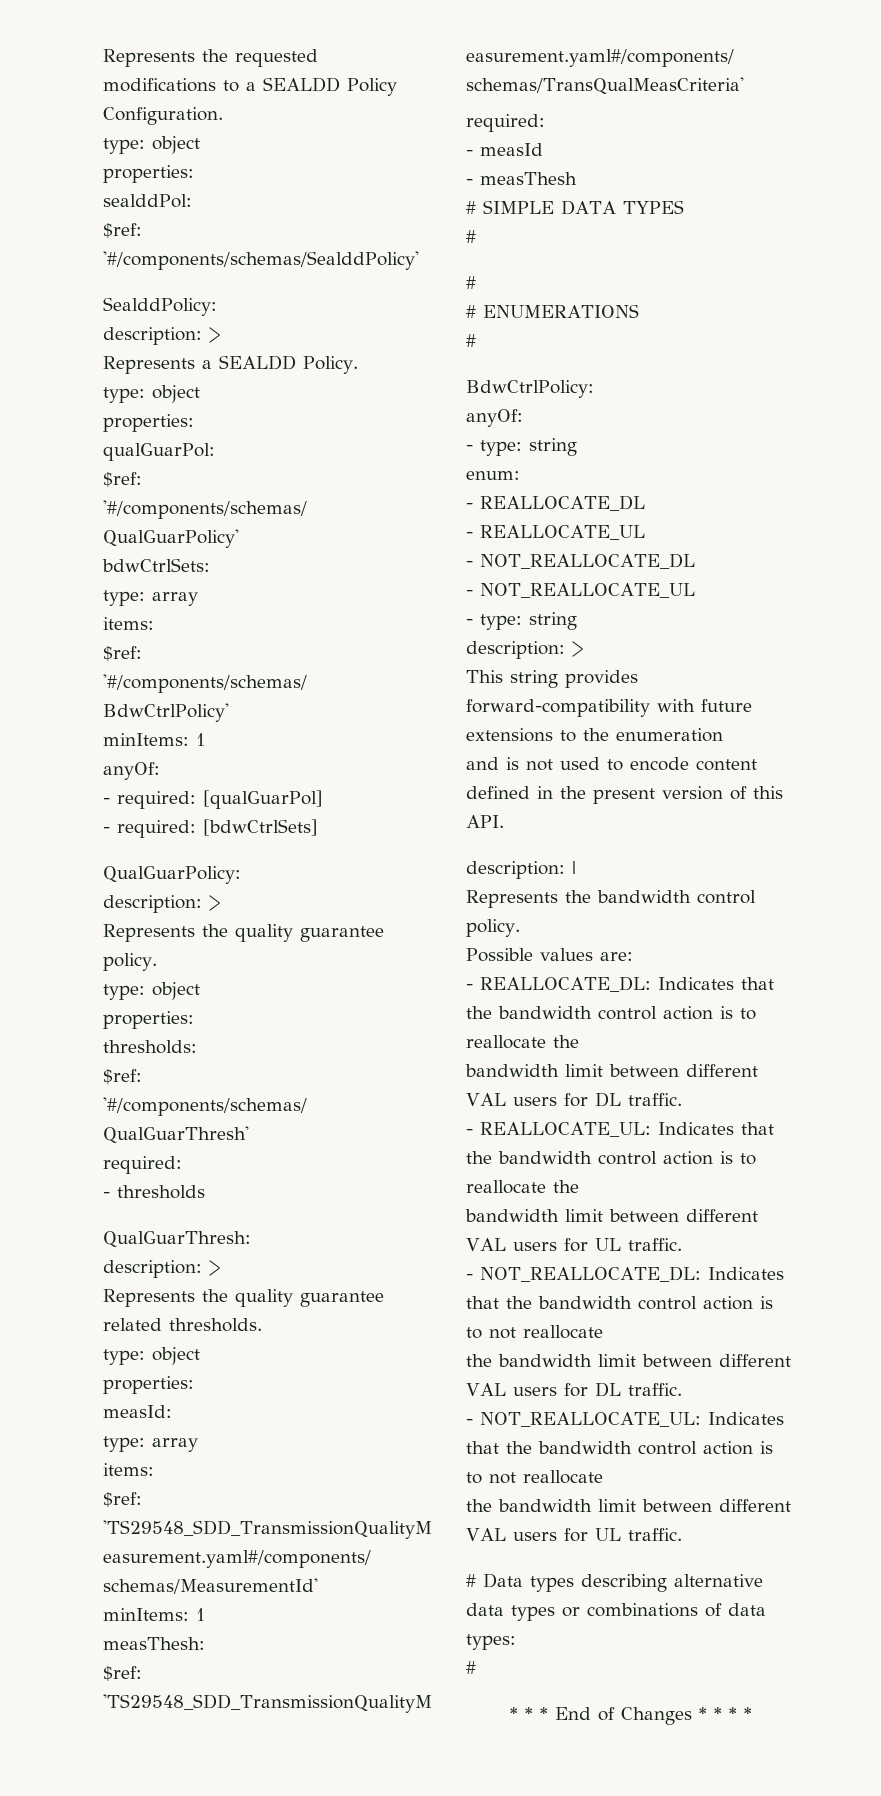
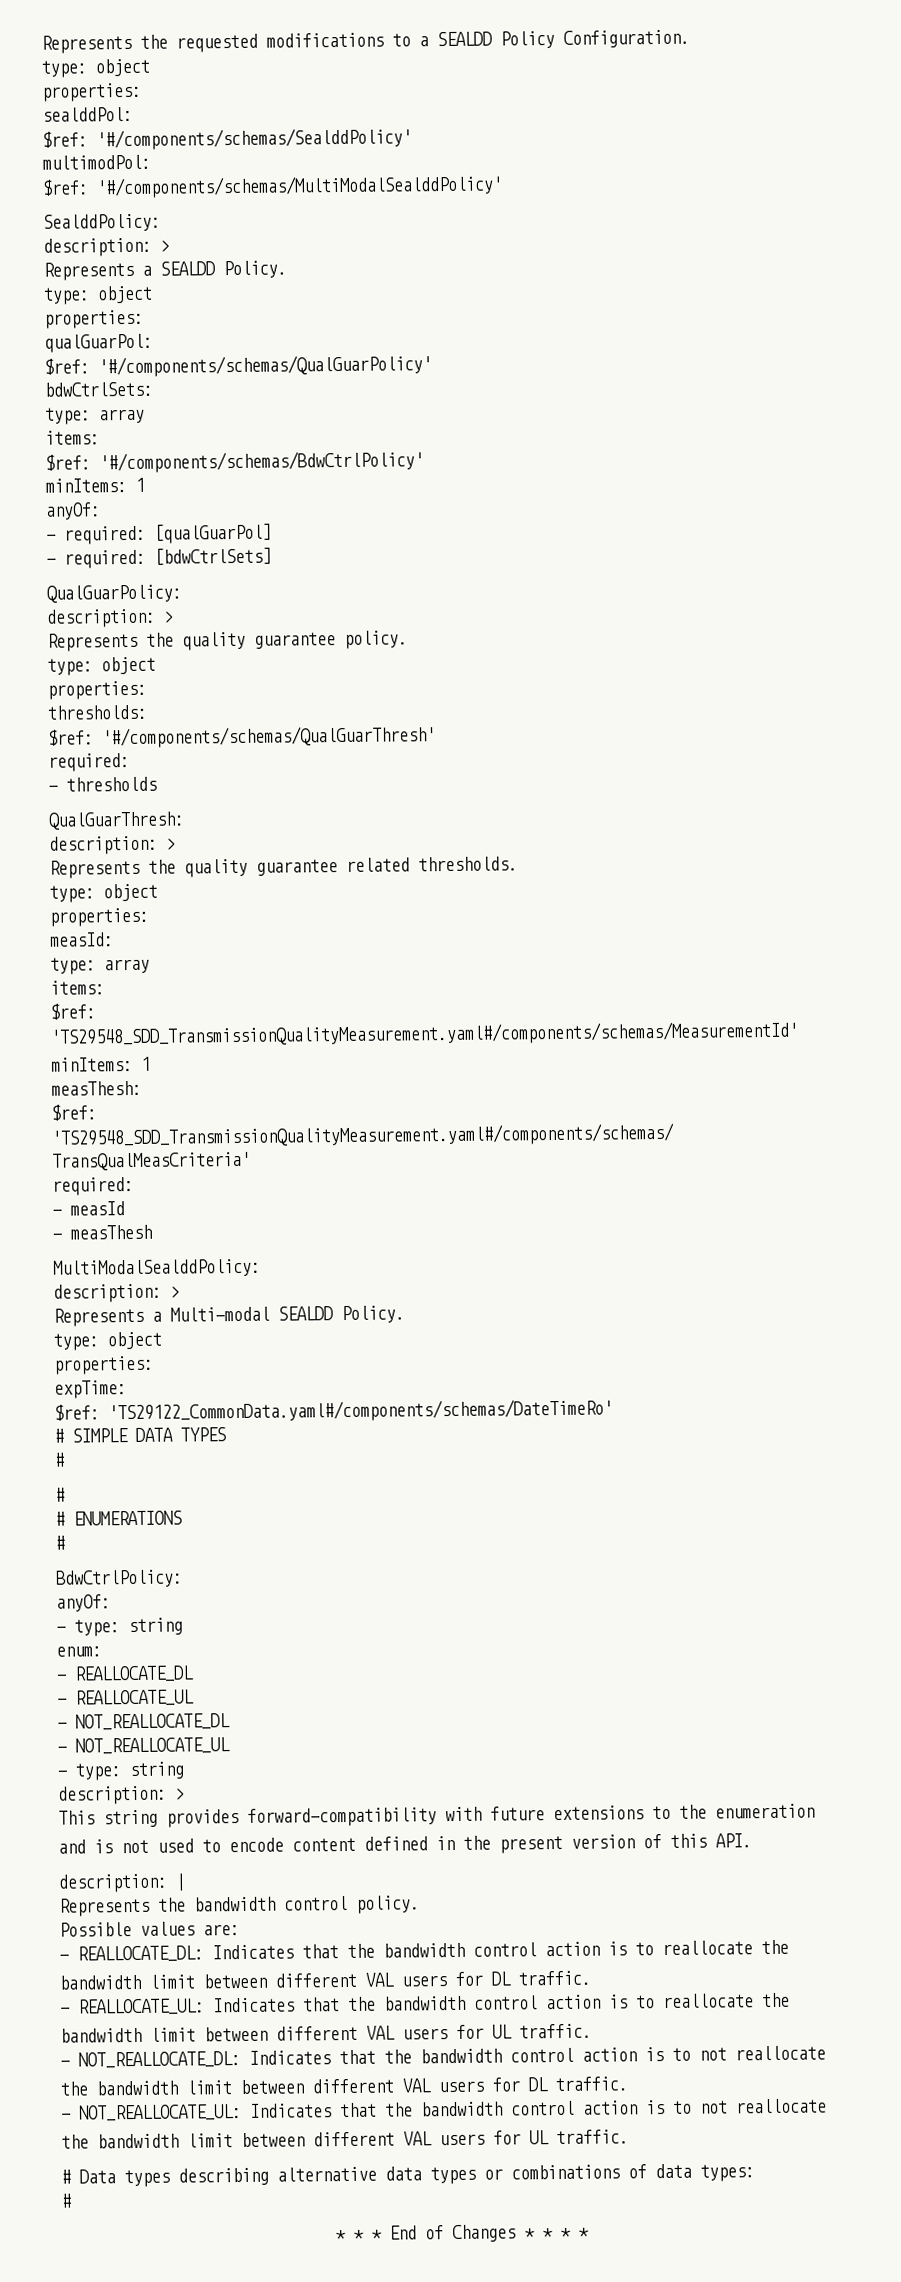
+ multimodPol:
+ $ref: '#/components/schemas/MultiModalSealddPolicy'
+ MultiModalSealddPolicy:
+ description: >
+ Represents a Multi-modal SEALDD Policy.
+ type: object
+ properties:
+ expTime:
+ $ref: 'TS29122_CommonData.yaml#/components/schemas/DateTimeRo'

